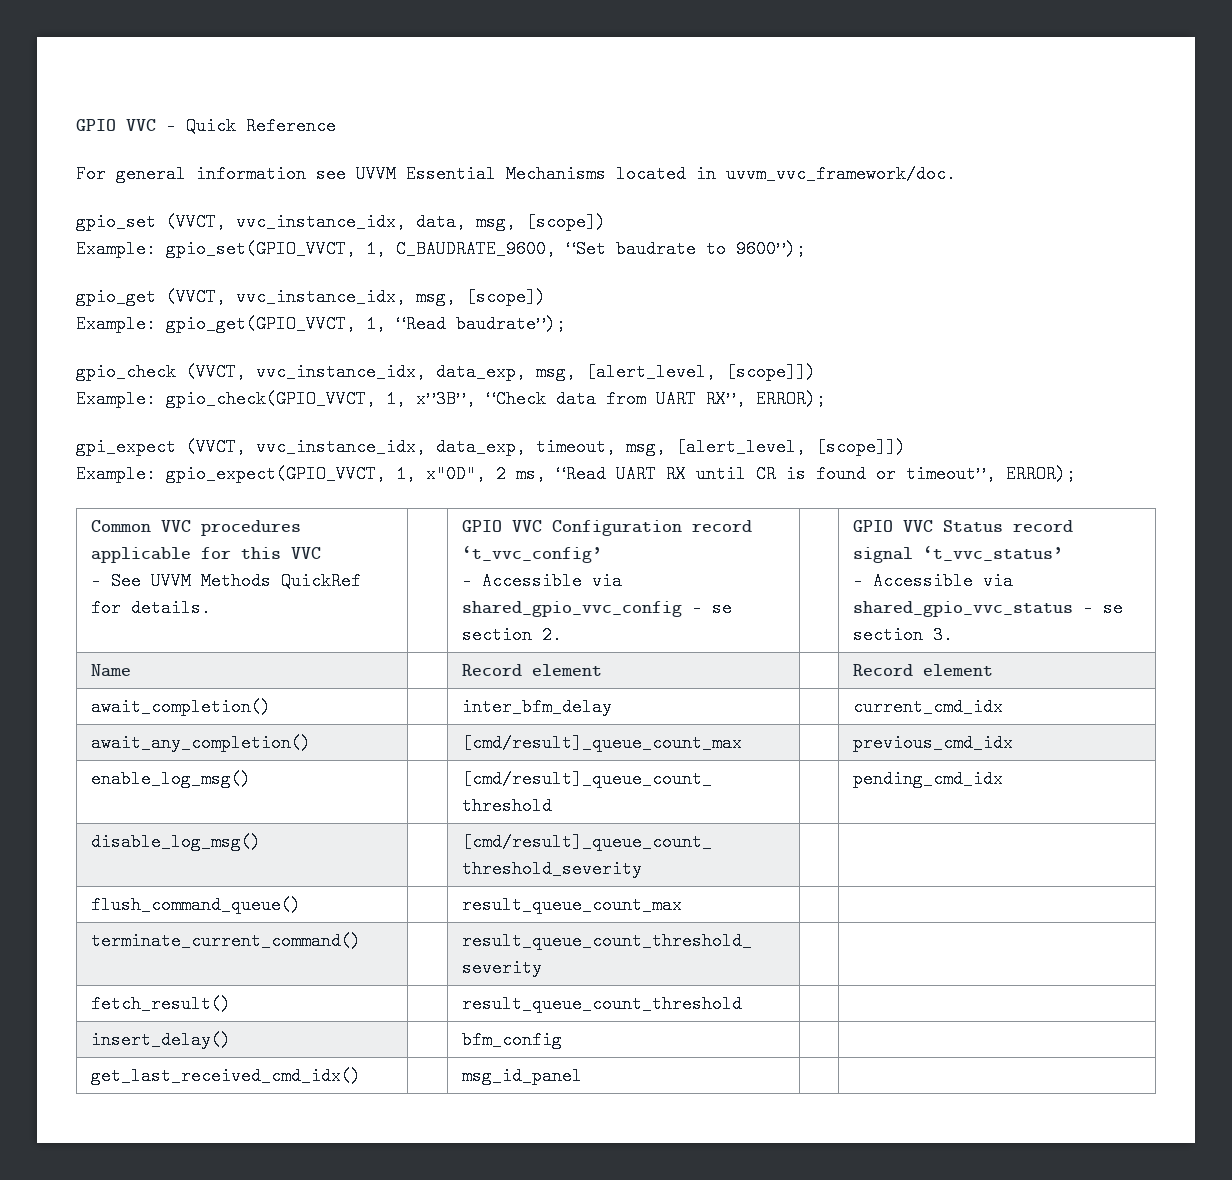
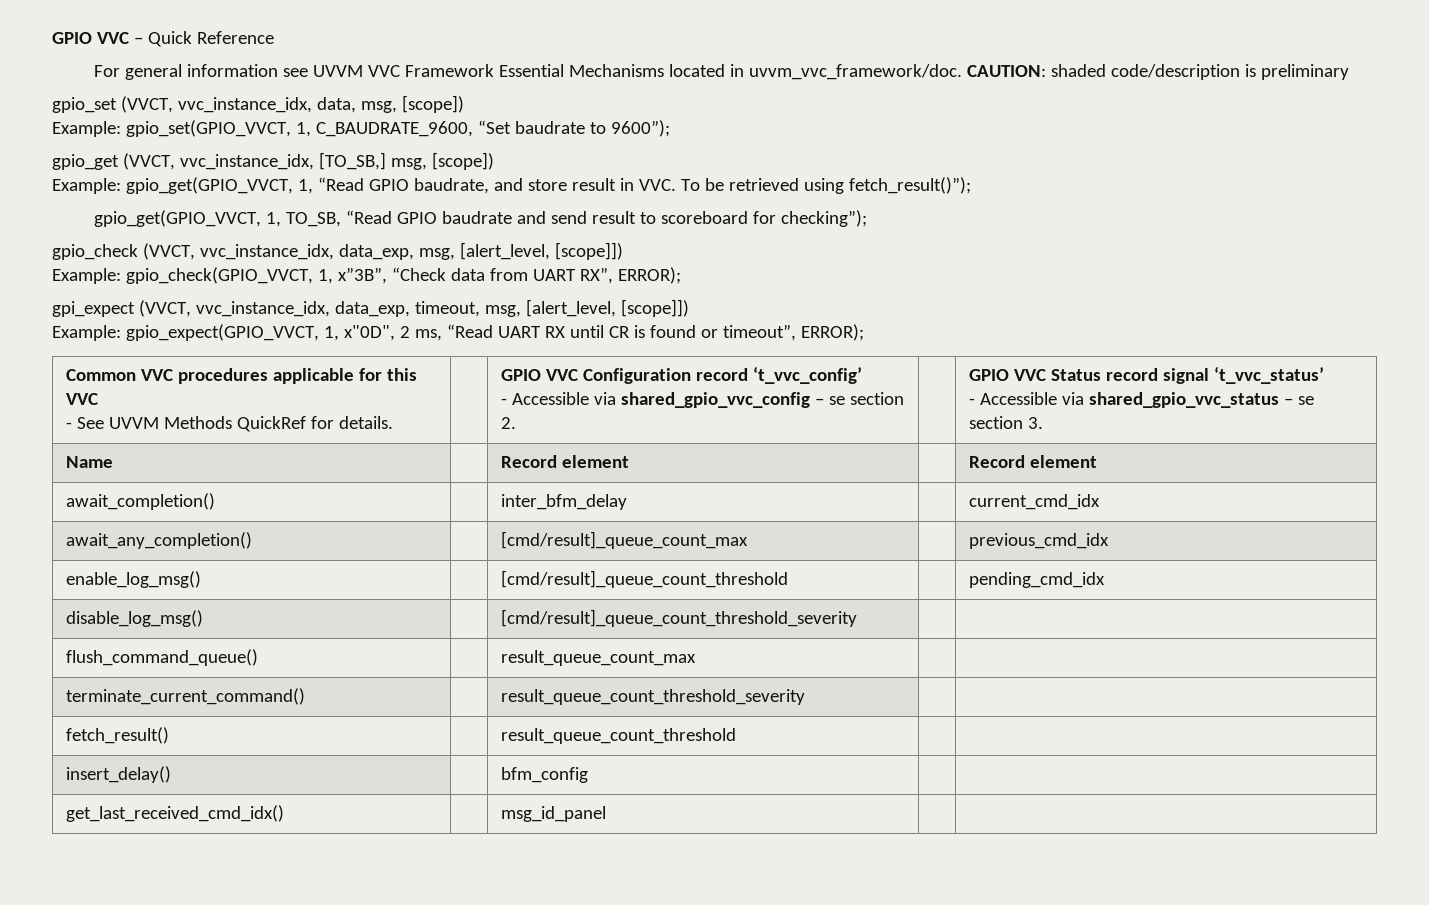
- For general information see UVVM Essential Mechanisms located in uvvm_vvc_framework/doc.
+ For general information see UVVM VVC Framework Essential Mechanisms located in uvvm_vvc_framework/doc. CAUTION: shaded code/description is preliminary
- gpio_get (VVCT, vvc_instance_idx, msg, [scope])
+ gpio_get (VVCT, vvc_instance_idx, [TO_SB,] msg, [scope])
- Example: gpio_get(GPIO_VVCT, 1, “Read baudrate”);
+ Example: gpio_get(GPIO_VVCT, 1, “Read GPIO baudrate, and store result in VVC. To be retrieved using fetch_result()”);
+ gpio_get(GPIO_VVCT, 1, TO_SB, “Read GPIO baudrate and send result to scoreboard for checking”);

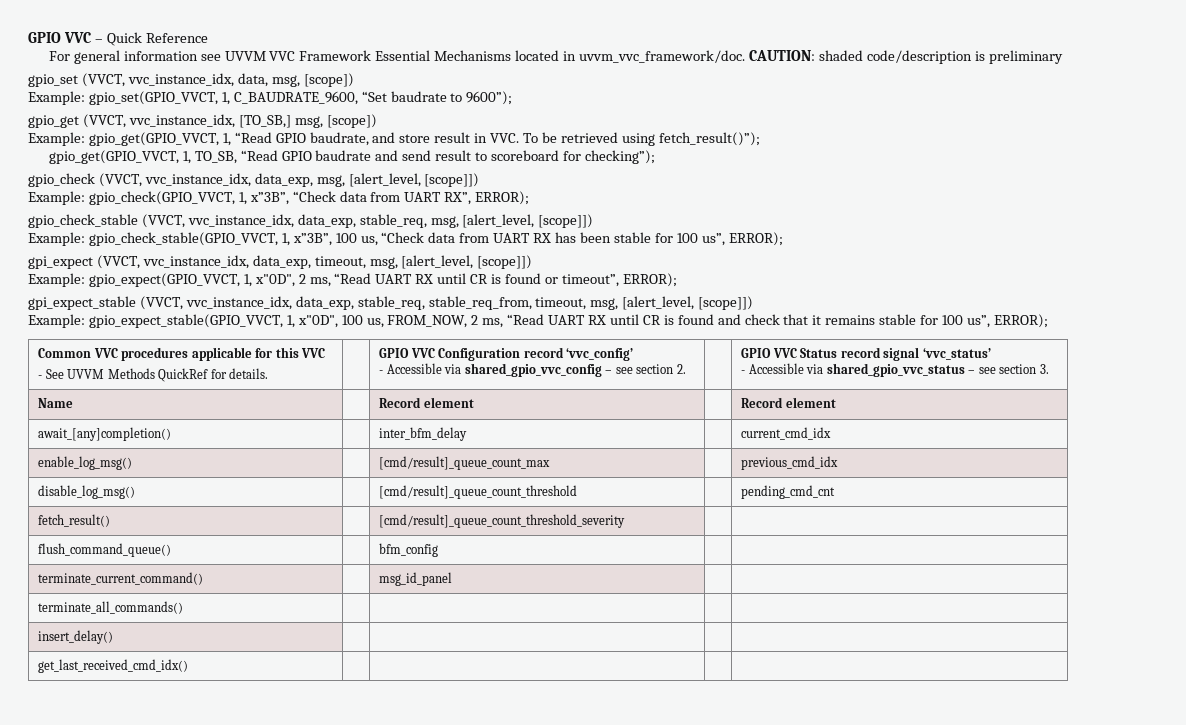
+ gpio_check_stable (VVCT, vvc_instance_idx, data_exp, stable_req, msg, [alert_level, [scope]])
+ Example: gpio_check_stable(GPIO_VVCT, 1, x”3B”, 100 us, “Check data from UART RX has been stable for 100 us”, ERROR);
+ gpi_expect_stable (VVCT, vvc_instance_idx, data_exp, stable_req, stable_req_from, timeout, msg, [alert_level, [scope]])
+ Example: gpio_expect_stable(GPIO_VVCT, 1, x"0D", 100 us, FROM_NOW, 2 ms, “Read UART RX until CR is found and check that it remains stable for 100 us”, ERROR);
- GPIO VVC Configuration record ‘t_vvc_config’
+ GPIO VVC Configuration record ‘vvc_config’
- - Accessible via shared_gpio_vvc_config – se section 2.
+ - Accessible via shared_gpio_vvc_config – see section 2.
- GPIO VVC Status record signal ‘t_vvc_status’
+ GPIO VVC Status record signal ‘vvc_status’
- - Accessible via shared_gpio_vvc_status – se section 3.
+ - Accessible via shared_gpio_vvc_status – see section 3.
- await_completion() | | inter_bfm_delay | | current_cmd_idx
+ await_[any]completion() | | inter_bfm_delay | | current_cmd_idx
- await_any_completion() | | [cmd/result]_queue_count_max | | previous_cmd_idx
+ enable_log_msg() | | [cmd/result]_queue_count_max | | previous_cmd_idx
- enable_log_msg() | | [cmd/result]_queue_count_threshold | | pending_cmd_idx
- disable_log_msg() | | [cmd/result]_queue_count_threshold_severity | |
+ disable_log_msg() | | [cmd/result]_queue_count_threshold | | pending_cmd_cnt
+ fetch_result() | | [cmd/result]_queue_count_threshold_severity | |
- flush_command_queue() | | result_queue_count_max | |
+ flush_command_queue() | | bfm_config | |
- terminate_current_command() | | result_queue_count_threshold_severity | |
- fetch_result() | | result_queue_count_threshold | |
+ terminate_current_command() | | msg_id_panel | |
+ terminate_all_commands() | | | |
- insert_delay() | | bfm_config | |
+ insert_delay() | | | |
- get_last_received_cmd_idx() | | msg_id_panel | |
+ get_last_received_cmd_idx() | | | |

